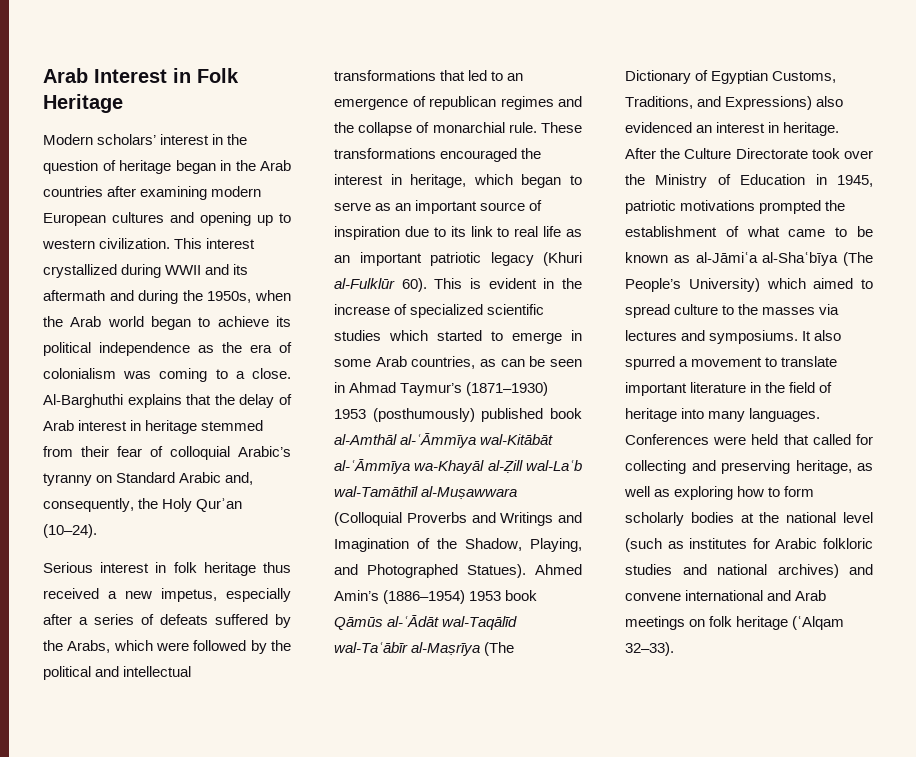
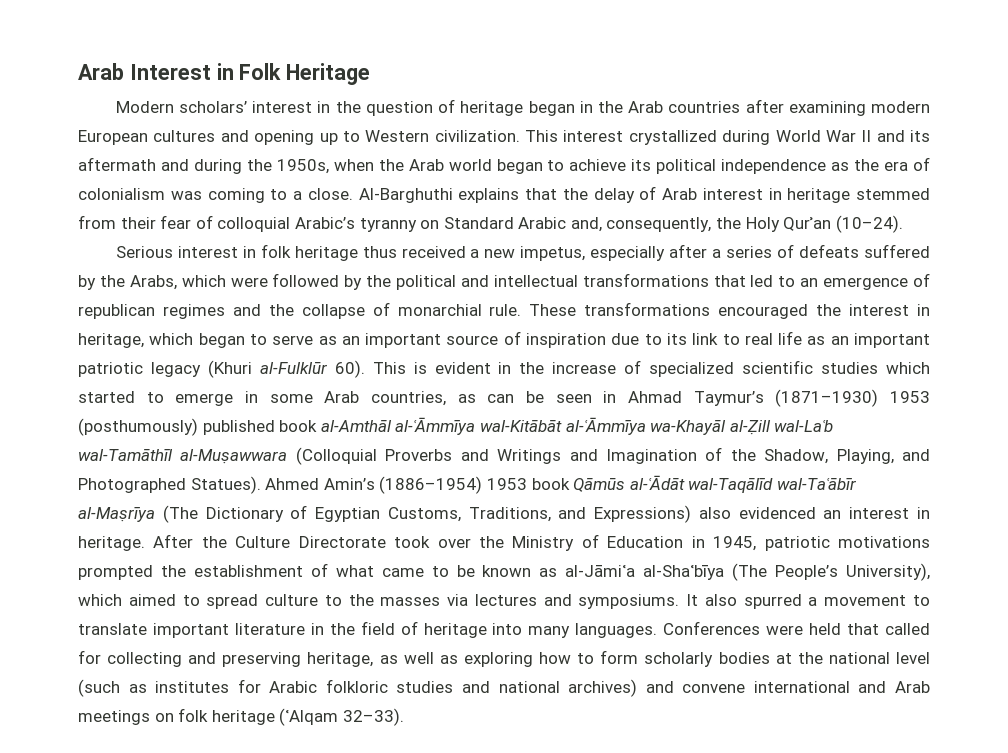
- Modern scholars’ interest in the question of heritage began in the Arab countries after examining modern European cultures and opening up to western civilization.
+ Modern scholars’ interest in the question of heritage began in the Arab countries after examining modern European cultures and opening up to Western civilization.
- This interest crystallized during WWII and its aftermath and during the 1950s, when the Arab world began to achieve its political independence as the era of colonialism was coming to a close.
+ This interest crystallized during World War II and its aftermath and during the 1950s, when the Arab world began to achieve its political independence as the era of colonialism was coming to a close.
- After the Culture Directorate took over the Ministry of Education in 1945, patriotic motivations prompted the establishment of what came to be known as al-Jāmiʿa al-Shaʿbīya (The People’s University) which aimed to spread culture to the masses via lectures and symposiums.
+ After the Culture Directorate took over the Ministry of Education in 1945, patriotic motivations prompted the establishment of what came to be known as al-Jāmiʿa al-Shaʿbīya (The People’s University), which aimed to spread culture to the masses via lectures and symposiums.

